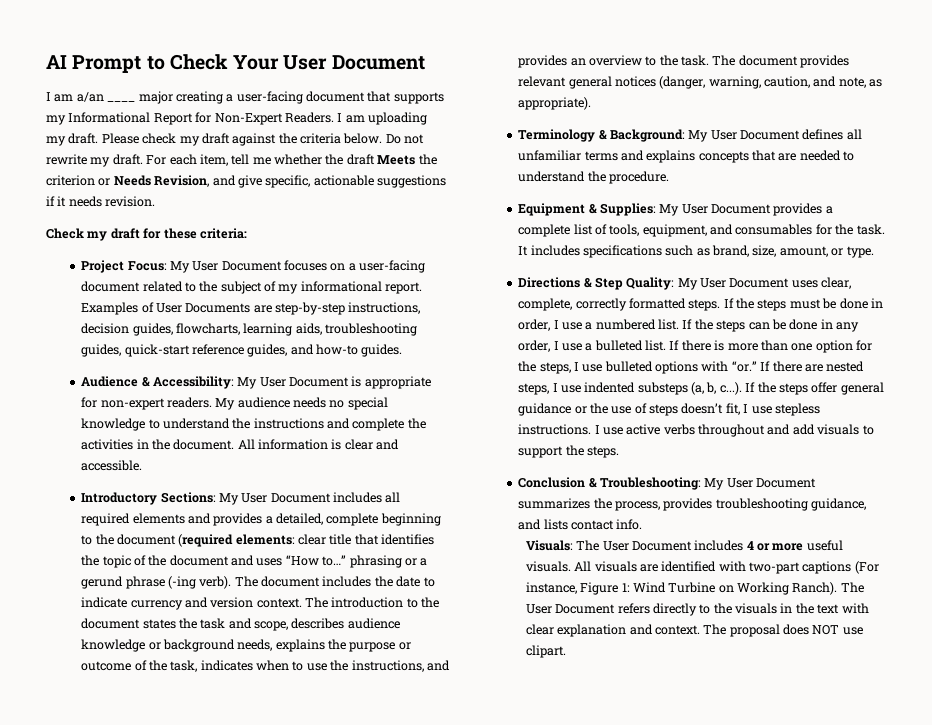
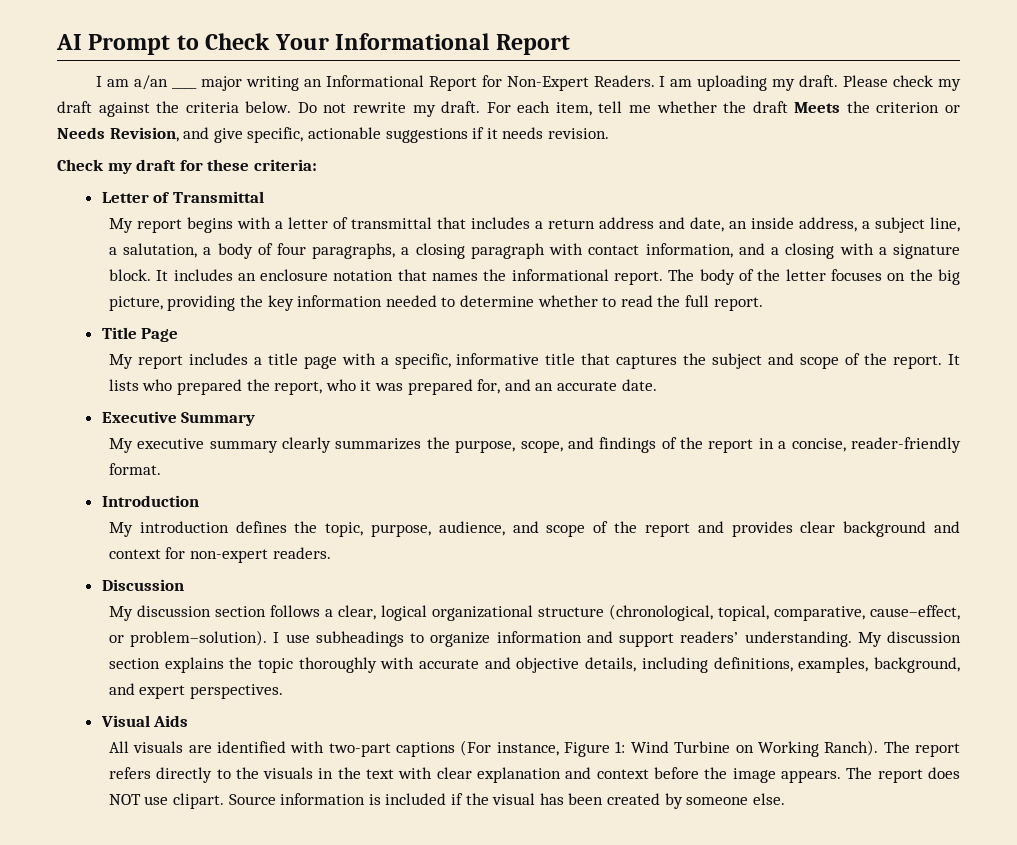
- AI Prompt to Check Your User Document
+ AI Prompt to Check Your Informational Report
- I am a/an ____ major creating a user-facing document that supports my Informational Report for Non-Expert Readers.
+ I am a/an ____ major writing an Informational Report for Non-Expert Readers.
- Project Focus: My User Document focuses on a user-facing document related to the subject of my informational report. Examples of User Documents are step-by-step instructions, decision guides, flowcharts, learning aids, troubleshooting guides, quick-start reference guides, and how-to guides.
- Audience & Accessibility: My User Document is appropriate for non-expert readers. My audience needs no special knowledge to understand the instructions and complete the activities in the document. All information is clear and accessible.
- Introductory Sections: My User Document includes all required elements and provides a detailed, complete beginning to the document (required elements: clear title that identifies the topic of the document and uses “How to…” phrasing or a gerund phrase (-ing verb). The document includes the date to indicate currency and version context. The introduction to the document states the task and scope, describes audience knowledge or background needs, explains the purpose or outcome of the task, indicates when to use the instructions, and provides an overview to the task. The document provides relevant general notices (danger, warning, caution, and note, as appropriate).
- Terminology & Background: My User Document defines all unfamiliar terms and explains concepts that are needed to understand the procedure.
- Equipment & Supplies: My User Document provides a complete list of tools, equipment, and consumables for the task. It includes specifications such as brand, size, amount, or type.
- Directions & Step Quality: My User Document uses clear, complete, correctly formatted steps. If the steps must be done in order, I use a numbered list. If the steps can be done in any order, I use a bulleted list. If there is more than one option for the steps, I use bulleted options with “or.” If there are nested steps, I use indented substeps (a, b, c...). If the steps offer general guidance or the use of steps doesn’t fit, I use stepless instructions. I use active verbs throughout and add visuals to support the steps.
- Conclusion & Troubleshooting: My User Document summarizes the process, provides troubleshooting guidance, and lists contact info.
- Visuals: The User Document includes 4 or more useful visuals. All visuals are identified with two-part captions (For instance, Figure 1: Wind Turbine on Working Ranch).
+ Letter of Transmittal
+ My report begins with a letter of transmittal that includes a return address and date, an inside address, a subject line, a salutation, a body of four paragraphs, a closing paragraph with contact information, and a closing with a signature block. It includes an enclosure notation that names the informational report. The body of the letter focuses on the big picture, providing the key information needed to determine whether to read the full report.
+ Title Page
+ My report includes a title page with a specific, informative title that captures the subject and scope of the report. It lists who prepared the report, who it was prepared for, and an accurate date.
+ Executive Summary
+ My executive summary clearly summarizes the purpose, scope, and findings of the report in a concise, reader-friendly format.
+ Introduction
+ My introduction defines the topic, purpose, audience, and scope of the report and provides clear background and context for non-expert readers.
+ Discussion
+ My discussion section follows a clear, logical organizational structure (chronological, topical, comparative, cause–effect, or problem–solution). I use subheadings to organize information and support readers’ understanding. My discussion section explains the topic thoroughly with accurate and objective details, including definitions, examples, background, and expert perspectives.
+ Visual Aids
+ All visuals are identified with two-part captions (For instance, Figure 1: Wind Turbine on Working Ranch).
- The User Document refers directly to the visuals in the text with clear explanation and context. The proposal does NOT use clipart.
+ The report refers directly to the visuals in the text with clear explanation and context before the image appears. The report does NOT use clipart. Source information is included if the visual has been created by someone else.

